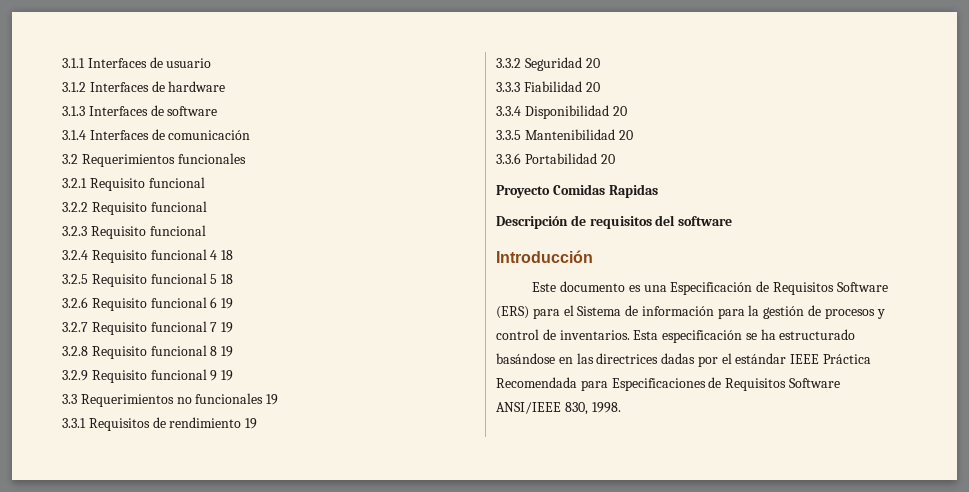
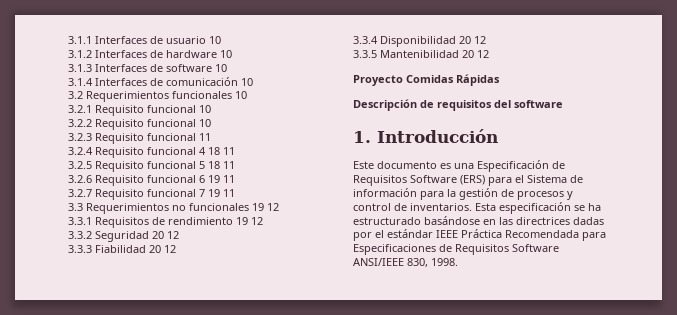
- 3.1.1 Interfaces de usuario
+ 3.1.1 Interfaces de usuario 10
- 3.1.2 Interfaces de hardware
+ 3.1.2 Interfaces de hardware 10
- 3.1.3 Interfaces de software
+ 3.1.3 Interfaces de software 10
- 3.1.4 Interfaces de comunicación
+ 3.1.4 Interfaces de comunicación 10
- 3.2 Requerimientos funcionales
+ 3.2 Requerimientos funcionales 10
- 3.2.1 Requisito funcional
+ 3.2.1 Requisito funcional 10
- 3.2.2 Requisito funcional
+ 3.2.2 Requisito funcional 10
- 3.2.3 Requisito funcional
+ 3.2.3 Requisito funcional 11
- 3.2.4 Requisito funcional 4 18
+ 3.2.4 Requisito funcional 4 18 11
- 3.2.5 Requisito funcional 5 18
+ 3.2.5 Requisito funcional 5 18 11
- 3.2.6 Requisito funcional 6 19
+ 3.2.6 Requisito funcional 6 19 11
- 3.2.7 Requisito funcional 7 19
- 3.2.8 Requisito funcional 8 19
- 3.2.9 Requisito funcional 9 19
+ 3.2.7 Requisito funcional 7 19 11
- 3.3 Requerimientos no funcionales 19
+ 3.3 Requerimientos no funcionales 19 12
- 3.3.1 Requisitos de rendimiento 19
+ 3.3.1 Requisitos de rendimiento 19 12
- 3.3.2 Seguridad 20
+ 3.3.2 Seguridad 20 12
- 3.3.3 Fiabilidad 20
+ 3.3.3 Fiabilidad 20 12
- 3.3.4 Disponibilidad 20
+ 3.3.4 Disponibilidad 20 12
- 3.3.5 Mantenibilidad 20
- 3.3.6 Portabilidad 20
+ 3.3.5 Mantenibilidad 20 12
- Proyecto Comidas Rapidas
+ Proyecto Comidas Rápidas
- Introducción
+ 1. Introducción

